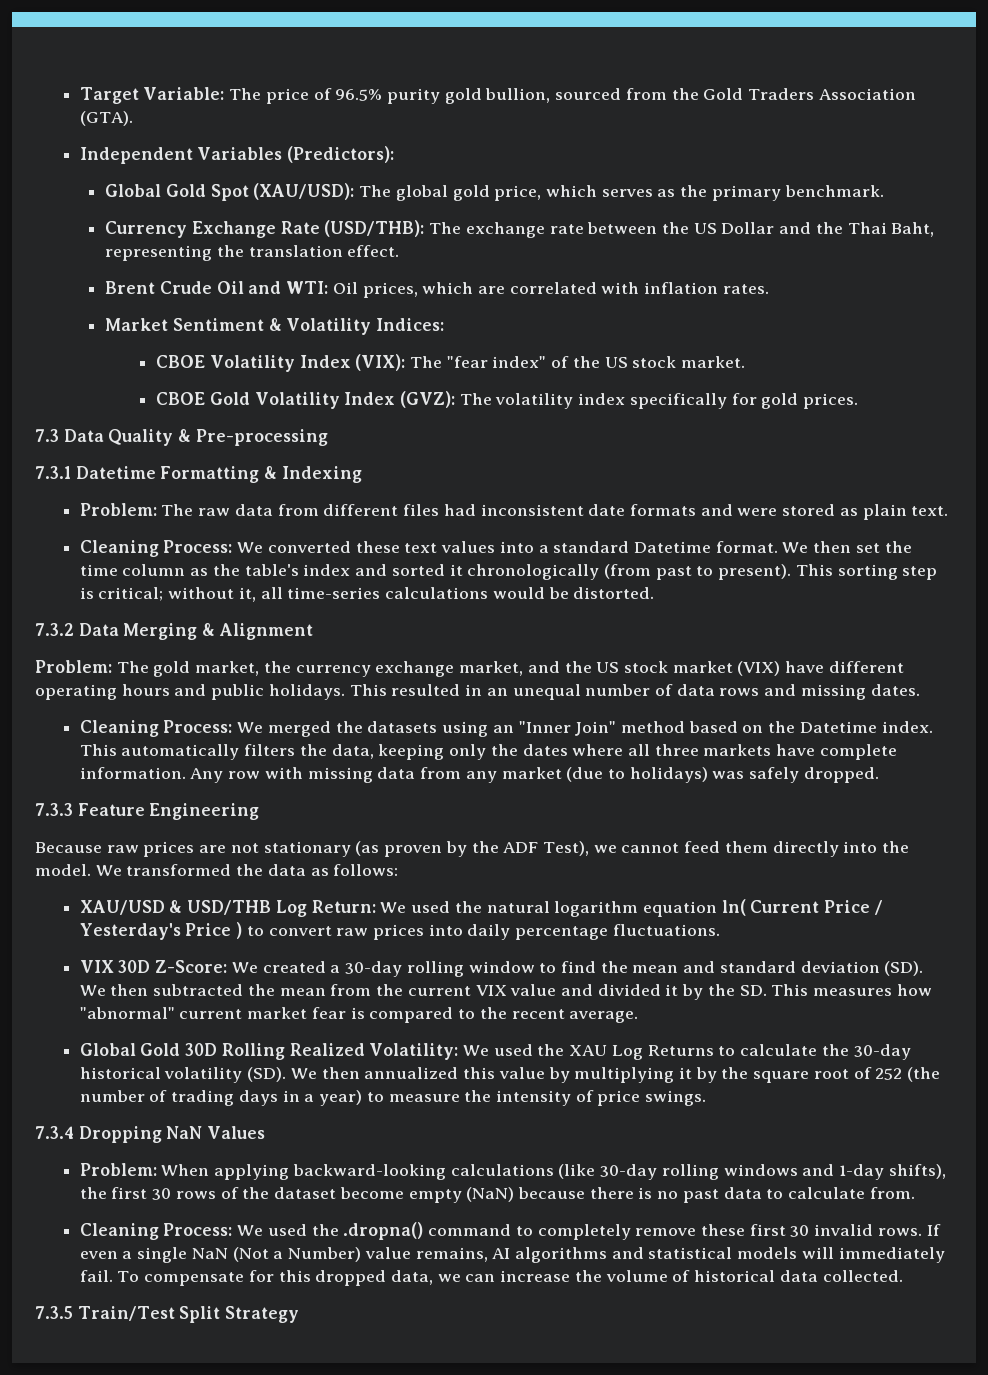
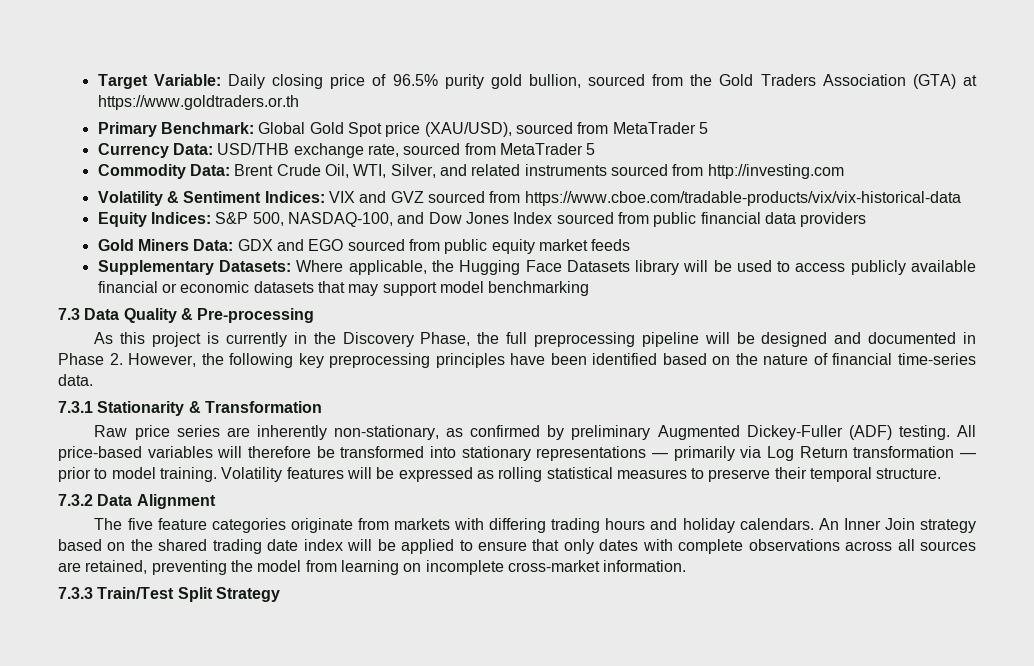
- Target Variable: The price of 96.5% purity gold bullion, sourced from the Gold Traders Association (GTA).
- Independent Variables (Predictors):
- Global Gold Spot (XAU/USD): The global gold price, which serves as the primary benchmark.
- Currency Exchange Rate (USD/THB): The exchange rate between the US Dollar and the Thai Baht, representing the translation effect.
- Brent Crude Oil and WTI: Oil prices, which are correlated with inflation rates.
- Market Sentiment & Volatility Indices:
- CBOE Volatility Index (VIX): The "fear index" of the US stock market.
- CBOE Gold Volatility Index (GVZ): The volatility index specifically for gold prices.
+ Target Variable: Daily closing price of 96.5% purity gold bullion, sourced from the Gold Traders Association (GTA) at https://www.goldtraders.or.th
+ Primary Benchmark: Global Gold Spot price (XAU/USD), sourced from MetaTrader 5
+ Currency Data: USD/THB exchange rate, sourced from MetaTrader 5
+ Commodity Data: Brent Crude Oil, WTI, Silver, and related instruments sourced from http://investing.com
+ Volatility & Sentiment Indices: VIX and GVZ sourced from https://www.cboe.com/tradable-products/vix/vix-historical-data
+ Equity Indices: S&P 500, NASDAQ-100, and Dow Jones Index sourced from public financial data providers
+ Gold Miners Data: GDX and EGO sourced from public equity market feeds
+ Supplementary Datasets: Where applicable, the Hugging Face Datasets library will be used to access publicly available financial or economic datasets that may support model benchmarking
- 7.3.1 Datetime Formatting & Indexing
- Problem: The raw data from different files had inconsistent date formats and were stored as plain text.
- Cleaning Process: We converted these text values into a standard Datetime format. We then set the time column as the table's index and sorted it chronologically (from past to present). This sorting step is critical; without it, all time-series calculations would be distorted.
+ As this project is currently in the Discovery Phase, the full preprocessing pipeline will be designed and documented in Phase 2. However, the following key preprocessing principles have been identified based on the nature of financial time-series data.
+ 7.3.1 Stationarity & Transformation
+ Raw price series are inherently non-stationary, as confirmed by preliminary Augmented Dickey-Fuller (ADF) testing. All price-based variables will therefore be transformed into stationary representations — primarily via Log Return transformation — prior to model training. Volatility features will be expressed as rolling statistical measures to preserve their temporal structure.
- 7.3.2 Data Merging & Alignment
+ 7.3.2 Data Alignment
- Problem: The gold market, the currency exchange market, and the US stock market (VIX) have different operating hours and public holidays. This resulted in an unequal number of data rows and missing dates.
- Cleaning Process: We merged the datasets using an "Inner Join" method based on the Datetime index. This automatically filters the data, keeping only the dates where all three markets have complete information. Any row with missing data from any market (due to holidays) was safely dropped.
- 7.3.3 Feature Engineering
- Because raw prices are not stationary (as proven by the ADF Test), we cannot feed them directly into the model. We transformed the data as follows:
- XAU/USD & USD/THB Log Return: We used the natural logarithm equation ln( Current Price / Yesterday's Price ) to convert raw prices into daily percentage fluctuations.
- VIX 30D Z-Score: We created a 30-day rolling window to find the mean and standard deviation (SD). We then subtracted the mean from the current VIX value and divided it by the SD. This measures how "abnormal" current market fear is compared to the recent average.
- Global Gold 30D Rolling Realized Volatility: We used the XAU Log Returns to calculate the 30-day historical volatility (SD). We then annualized this value by multiplying it by the square root of 252 (the number of trading days in a year) to measure the intensity of price swings.
- 7.3.4 Dropping NaN Values
- Problem: When applying backward-looking calculations (like 30-day rolling windows and 1-day shifts), the first 30 rows of the dataset become empty (NaN) because there is no past data to calculate from.
- Cleaning Process: We used the .dropna() command to completely remove these first 30 invalid rows. If even a single NaN (Not a Number) value remains, AI algorithms and statistical models will immediately fail. To compensate for this dropped data, we can increase the volume of historical data collected.
- 7.3.5 Train/Test Split Strategy
+ The five feature categories originate from markets with differing trading hours and holiday calendars. An Inner Join strategy based on the shared trading date index will be applied to ensure that only dates with complete observations across all sources are retained, preventing the model from learning on incomplete cross-market information.
+ 7.3.3 Train/Test Split Strategy

